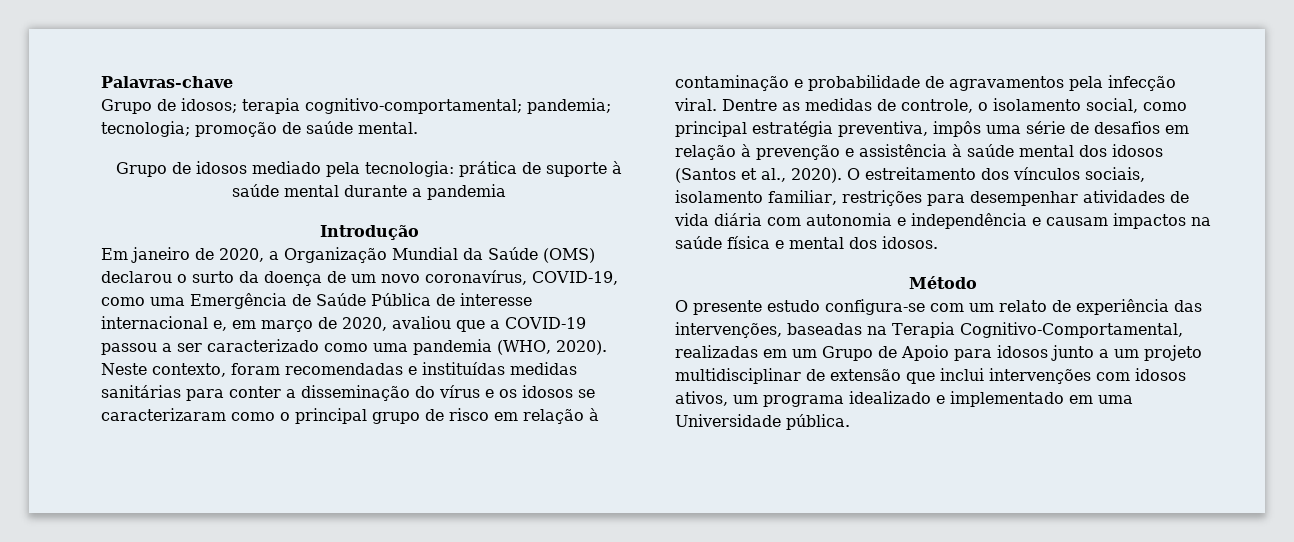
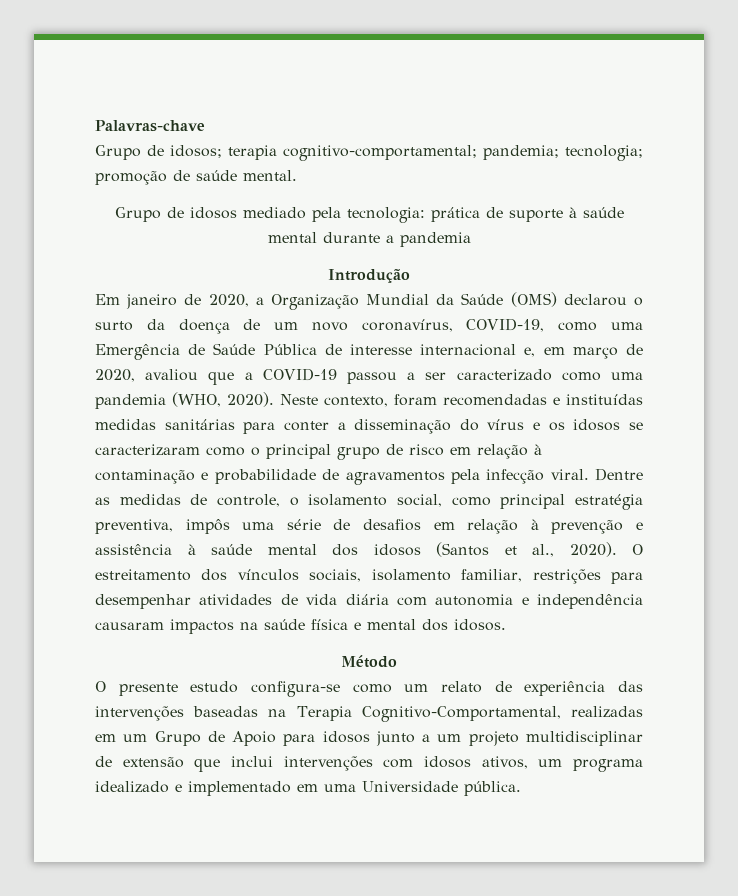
- O estreitamento dos vínculos sociais, isolamento familiar, restrições para desempenhar atividades de vida diária com autonomia e independência e causam impactos na saúde física e mental dos idosos.
+ O estreitamento dos vínculos sociais, isolamento familiar, restrições para desempenhar atividades de vida diária com autonomia e independência causaram impactos na saúde física e mental dos idosos.
- O presente estudo configura-se com um relato de experiência das intervenções, baseadas na Terapia Cognitivo-Comportamental, realizadas em um Grupo de Apoio para idosos junto a um projeto multidisciplinar de extensão que inclui intervenções com idosos ativos, um programa idealizado e implementado em uma Universidade pública.
+ O presente estudo configura-se como um relato de experiência das intervenções baseadas na Terapia Cognitivo-Comportamental, realizadas em um Grupo de Apoio para idosos junto a um projeto multidisciplinar de extensão que inclui intervenções com idosos ativos, um programa idealizado e implementado em uma Universidade pública.

